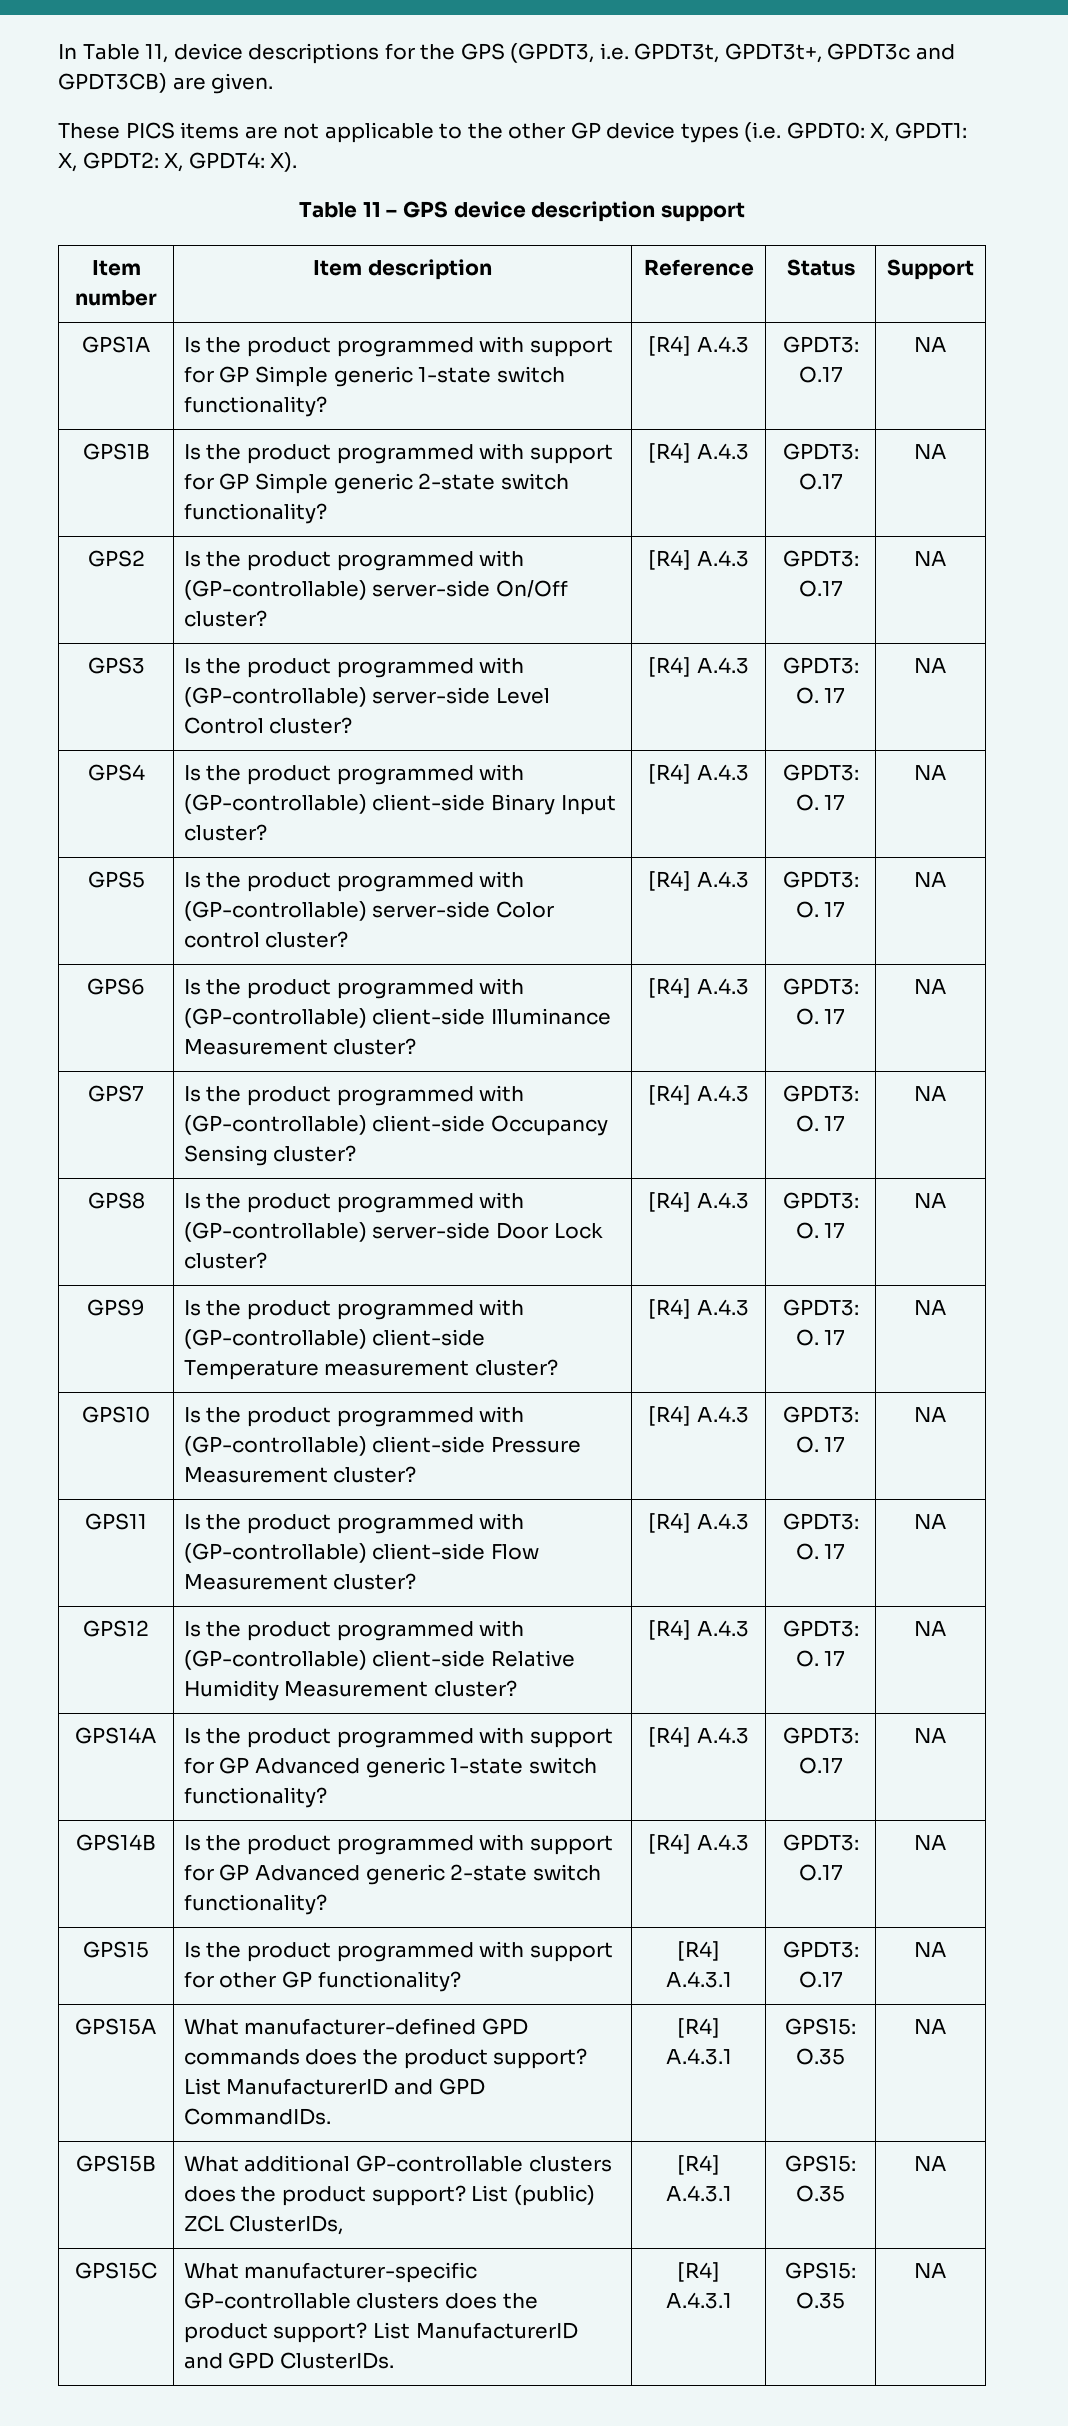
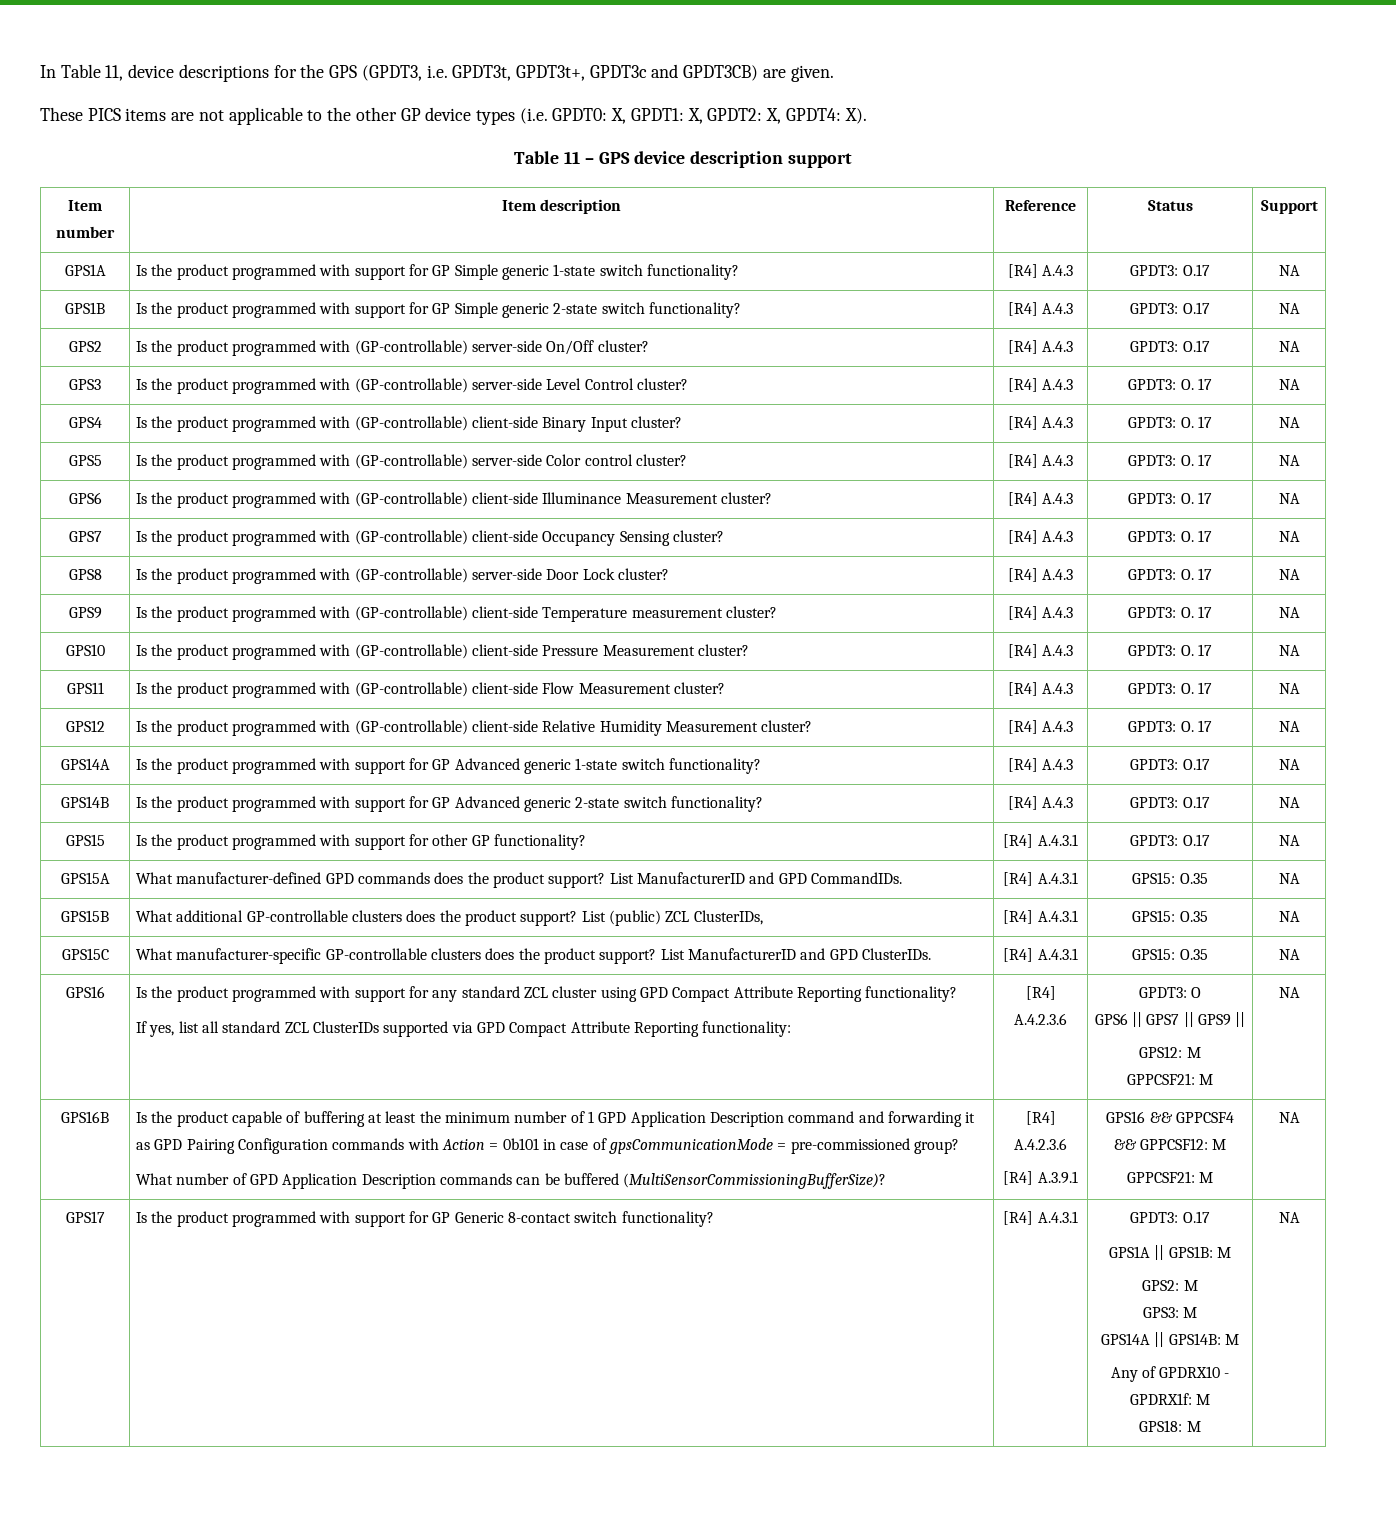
+ GPS16 | Is the product programmed with support for any standard ZCL cluster using GPD Compact Attribute Reporting functionality?
+ If yes, list all standard ZCL ClusterIDs supported via GPD Compact Attribute Reporting functionality: | [R4] A.4.2.3.6 | GPDT3: O
+ GPS6 || GPS7 || GPS9 ||
+ GPS12: M
+ GPPCSF21: M | NA
+ GPS16B | Is the product capable of buffering at least the minimum number of 1 GPD Application Description command and forwarding it as GPD Pairing Configuration commands with Action = 0b101 in case of gpsCommunicationMode = pre-commissioned group?
+ What number of GPD Application Description commands can be buffered (MultiSensorCommissioningBufferSize)? | [R4] A.4.2.3.6
+ [R4] A.3.9.1 | GPS16 && GPPCSF4 && GPPCSF12: M
+ GPPCSF21: M | NA
+ GPS17 | Is the product programmed with support for GP Generic 8-contact switch functionality? | [R4] A.4.3.1 | GPDT3: O.17
+ GPS1A || GPS1B: M
+ GPS2: M
+ GPS3: M
+ GPS14A || GPS14B: M
+ Any of GPDRX10 - GPDRX1f: M
+ GPS18: M | NA

